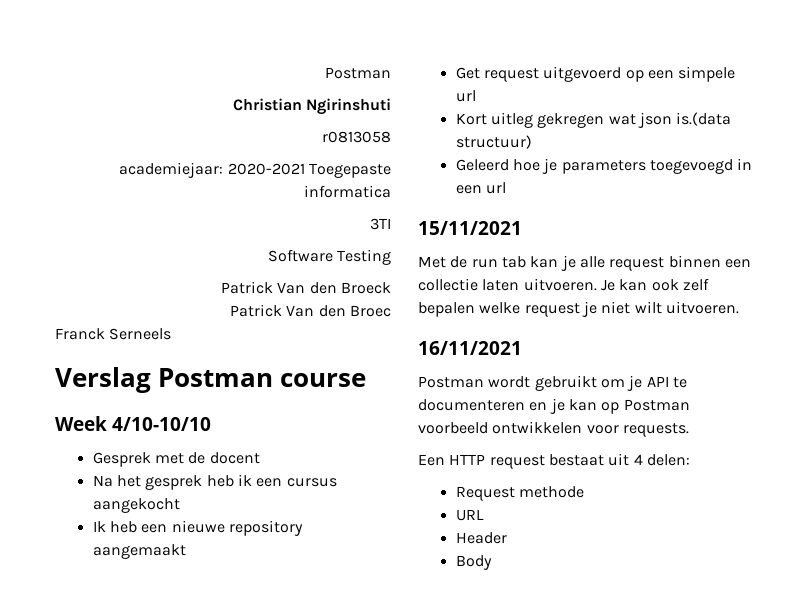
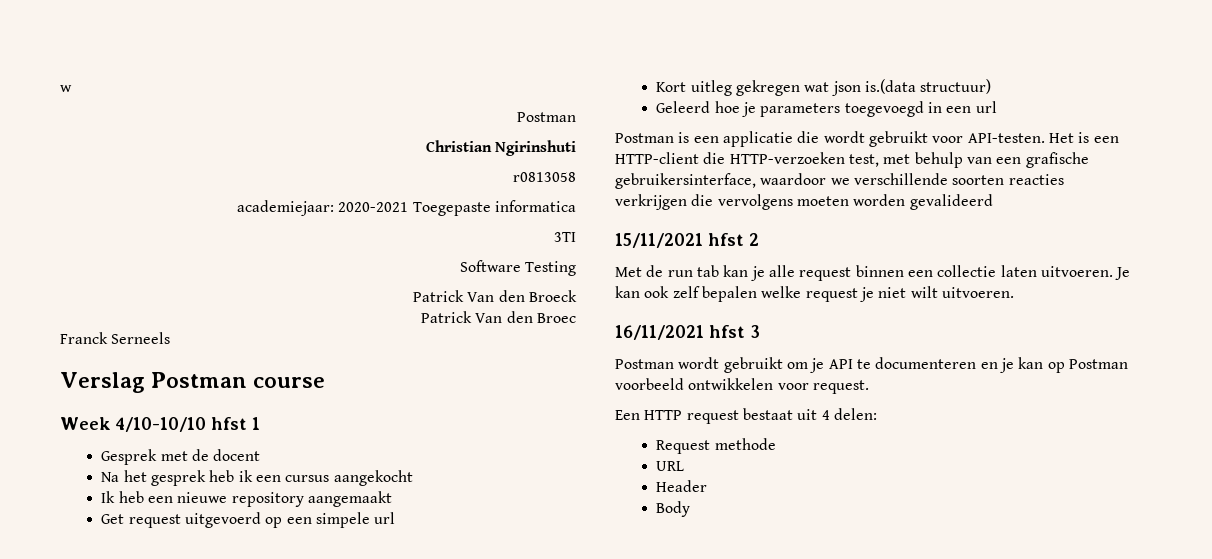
+ w
- Week 4/10-10/10
+ Week 4/10-10/10 hfst 1
+ Postman is een applicatie die wordt gebruikt voor API-testen. Het is een HTTP-client die HTTP-verzoeken test, met behulp van een grafische gebruikersinterface, waardoor we verschillende soorten reacties verkrijgen die vervolgens moeten worden gevalideerd
- 15/11/2021
+ 15/11/2021 hfst 2
- 16/11/2021
+ 16/11/2021 hfst 3
- Postman wordt gebruikt om je API te documenteren en je kan op Postman voorbeeld ontwikkelen voor requests.
+ Postman wordt gebruikt om je API te documenteren en je kan op Postman voorbeeld ontwikkelen voor request.

